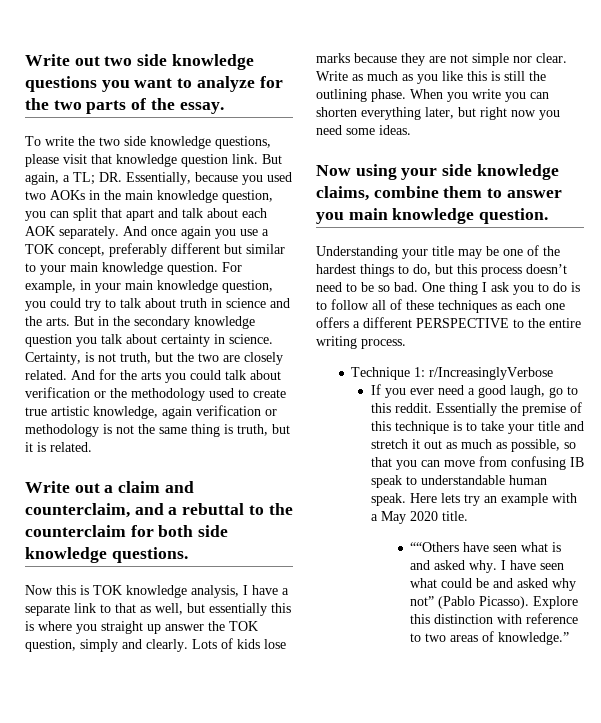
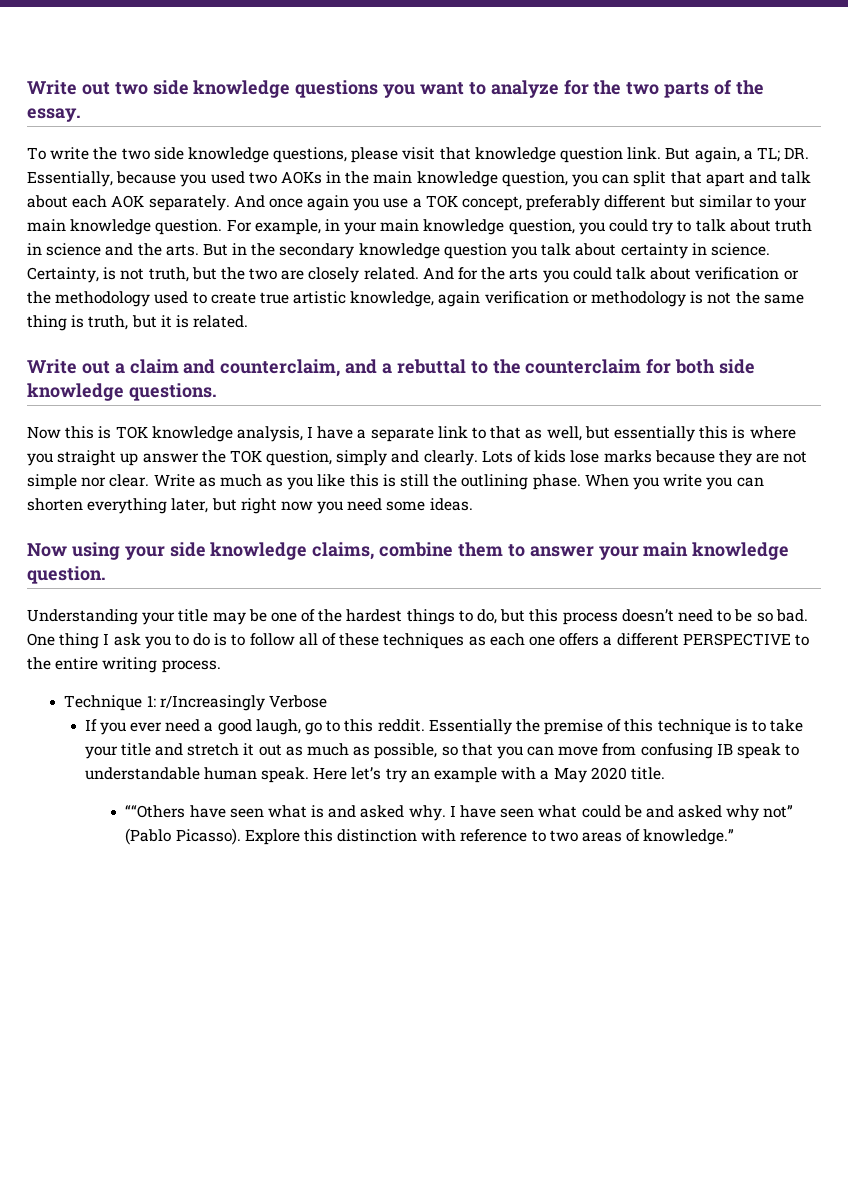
- Now using your side knowledge claims, combine them to answer you main knowledge question.
+ Now using your side knowledge claims, combine them to answer your main knowledge question.
- Technique 1: r/IncreasinglyVerbose
+ Technique 1: r/Increasingly Verbose
- Here lets try an example with a May 2020 title.
+ Here let’s try an example with a May 2020 title.

